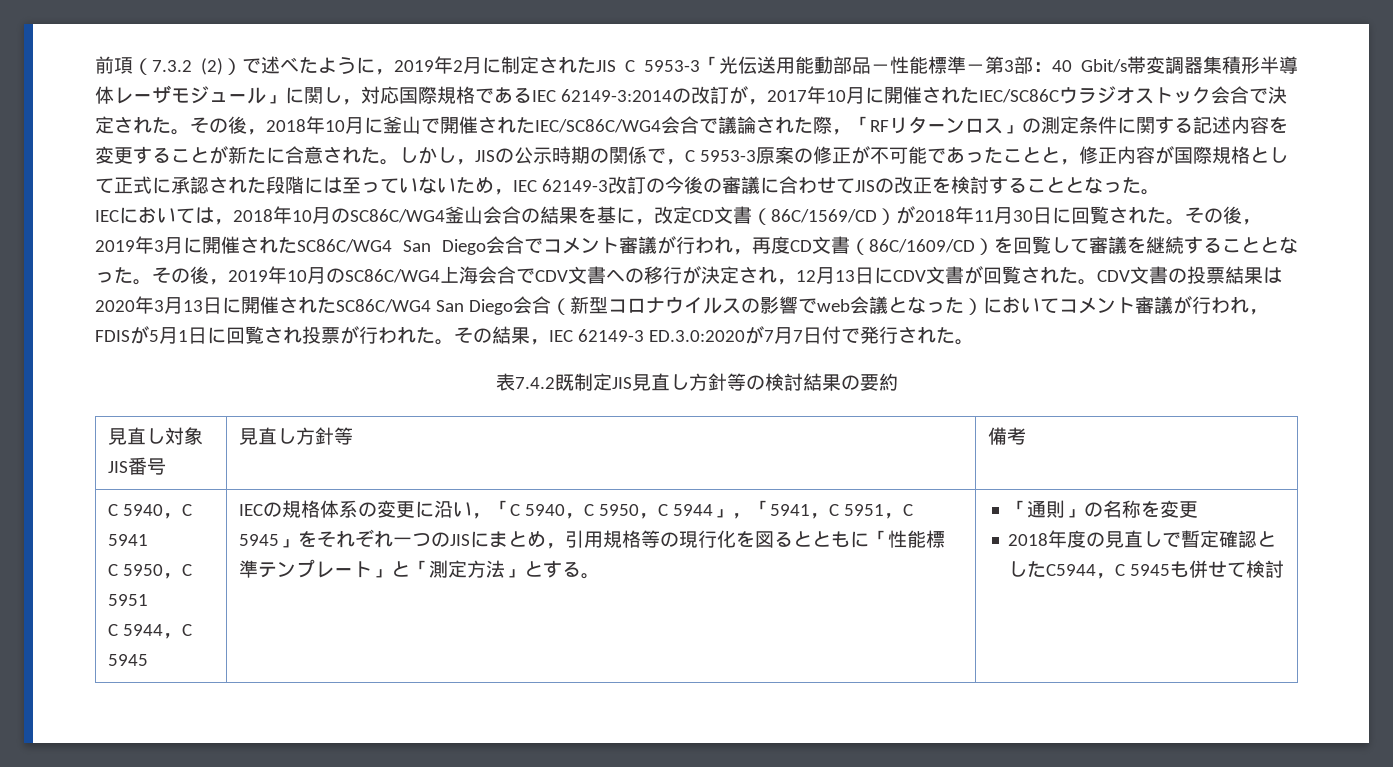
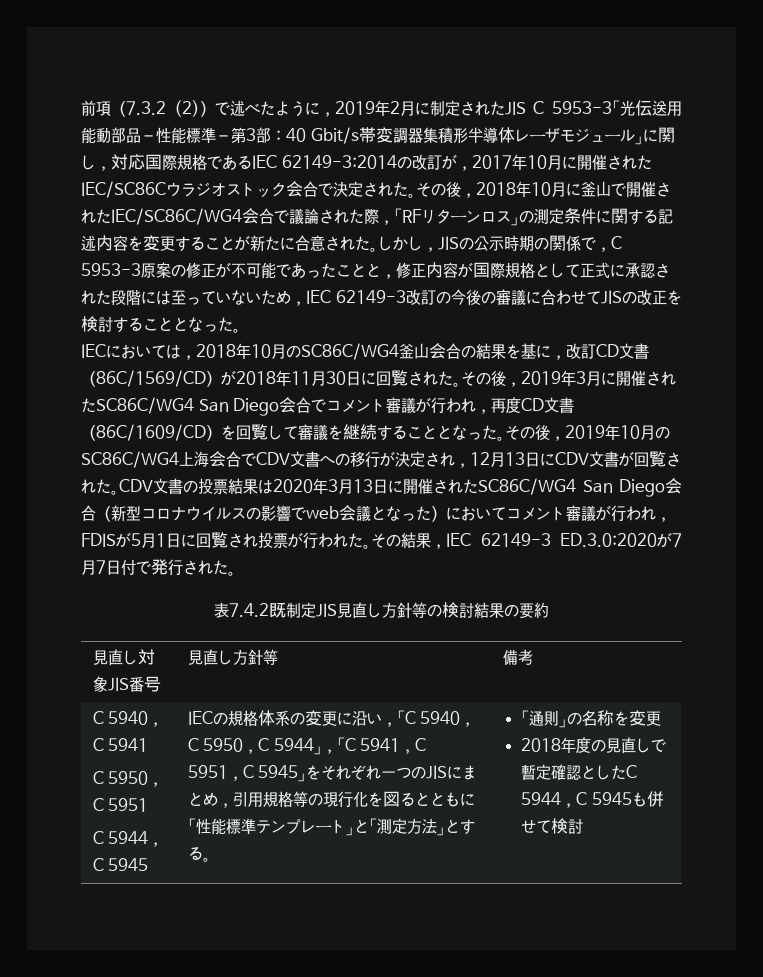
- IECにおいては，2018年10月のSC86C/WG4釜山会合の結果を基に，改定CD文書（86C/1569/CD）が2018年11月30日に回覧された。
+ IECにおいては，2018年10月のSC86C/WG4釜山会合の結果を基に，改訂CD文書（86C/1569/CD）が2018年11月30日に回覧された。
- IECの規格体系の変更に沿い，「C 5940，C 5950，C 5944」，「5941，C 5951，C 5945」をそれぞれ一つのJISにまとめ，引用規格等の現行化を図るとともに「性能標準テンプレート」と「測定方法」とする。
+ IECの規格体系の変更に沿い，「C 5940，C 5950，C 5944」，「C 5941，C 5951，C 5945」をそれぞれ一つのJISにまとめ，引用規格等の現行化を図るとともに「性能標準テンプレート」と「測定方法」とする。
- 2018年度の見直しで暫定確認としたC5944，C 5945も併せて検討
+ 2018年度の見直しで暫定確認としたC 5944，C 5945も併せて検討

